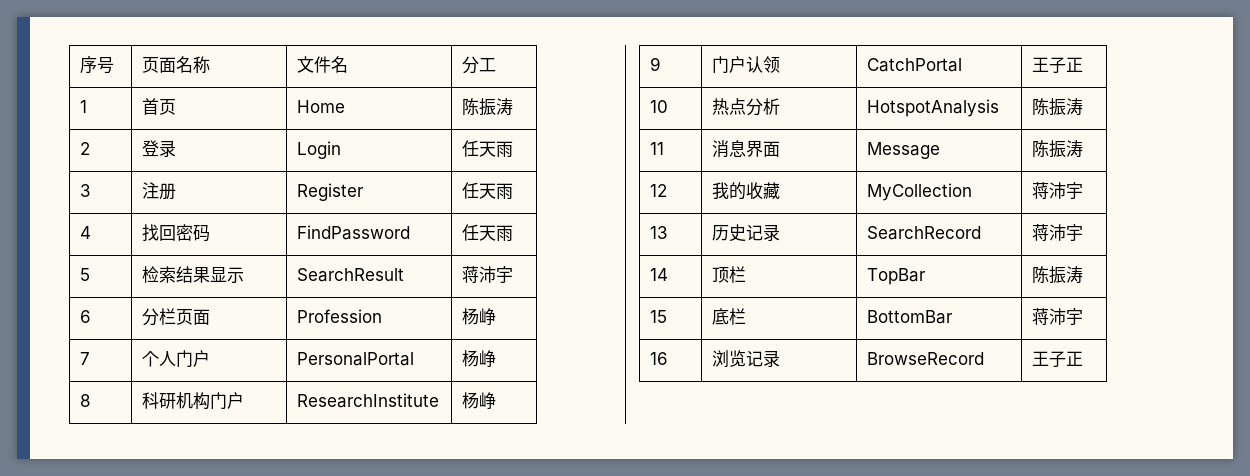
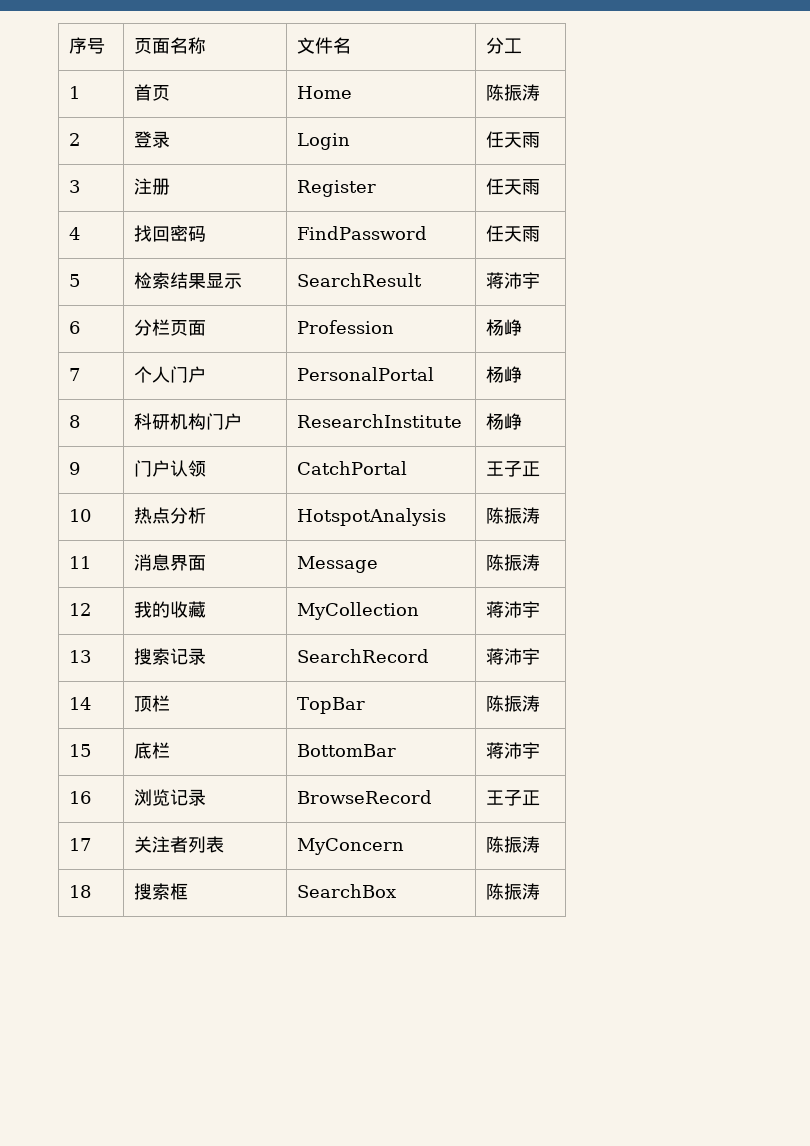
- 13 | 历史记录 | SearchRecord | 蒋沛宇
+ 13 | 搜索记录 | SearchRecord | 蒋沛宇
+ 17 | 关注者列表 | MyConcern | 陈振涛
+ 18 | 搜索框 | SearchBox | 陈振涛

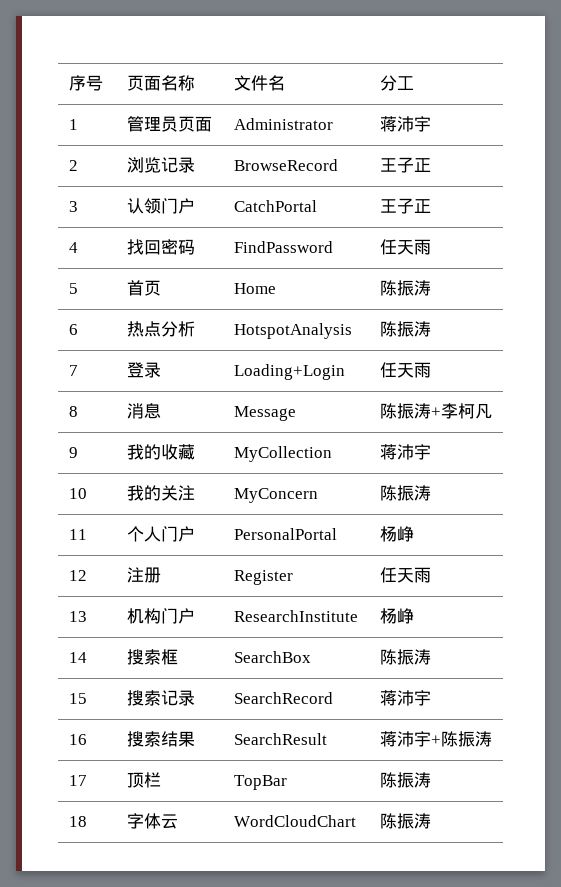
- 1 | 首页 | Home | 陈振涛
+ 1 | 管理员页面 | Administrator | 蒋沛宇
- 2 | 登录 | Login | 任天雨
+ 2 | 浏览记录 | BrowseRecord | 王子正
- 3 | 注册 | Register | 任天雨
+ 3 | 认领门户 | CatchPortal | 王子正
- 5 | 检索结果显示 | SearchResult | 蒋沛宇
- 6 | 分栏页面 | Profession | 杨峥
- 7 | 个人门户 | PersonalPortal | 杨峥
- 8 | 科研机构门户 | ResearchInstitute | 杨峥
- 9 | 门户认领 | CatchPortal | 王子正
- 10 | 热点分析 | HotspotAnalysis | 陈振涛
+ 5 | 首页 | Home | 陈振涛
+ 6 | 热点分析 | HotspotAnalysis | 陈振涛
- 11 | 消息界面 | Message | 陈振涛
- 12 | 我的收藏 | MyCollection | 蒋沛宇
+ 7 | 登录 | Loading+Login | 任天雨
+ 8 | 消息 | Message | 陈振涛+李柯凡
+ 9 | 我的收藏 | MyCollection | 蒋沛宇
- 13 | 搜索记录 | SearchRecord | 蒋沛宇
+ 10 | 我的关注 | MyConcern | 陈振涛
+ 11 | 个人门户 | PersonalPortal | 杨峥
+ 12 | 注册 | Register | 任天雨
+ 13 | 机构门户 | ResearchInstitute | 杨峥
+ 14 | 搜索框 | SearchBox | 陈振涛
+ 15 | 搜索记录 | SearchRecord | 蒋沛宇
- 14 | 顶栏 | TopBar | 陈振涛
- 15 | 底栏 | BottomBar | 蒋沛宇
- 16 | 浏览记录 | BrowseRecord | 王子正
- 17 | 关注者列表 | MyConcern | 陈振涛
- 18 | 搜索框 | SearchBox | 陈振涛
+ 16 | 搜索结果 | SearchResult | 蒋沛宇+陈振涛
+ 17 | 顶栏 | TopBar | 陈振涛
+ 18 | 字体云 | WordCloudChart | 陈振涛

